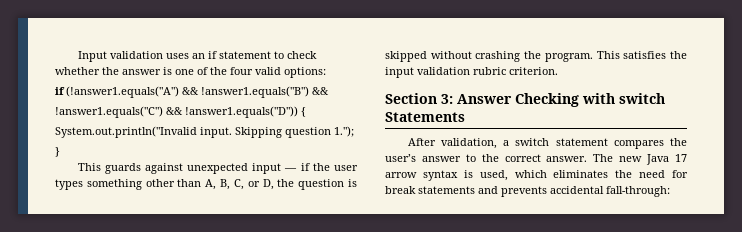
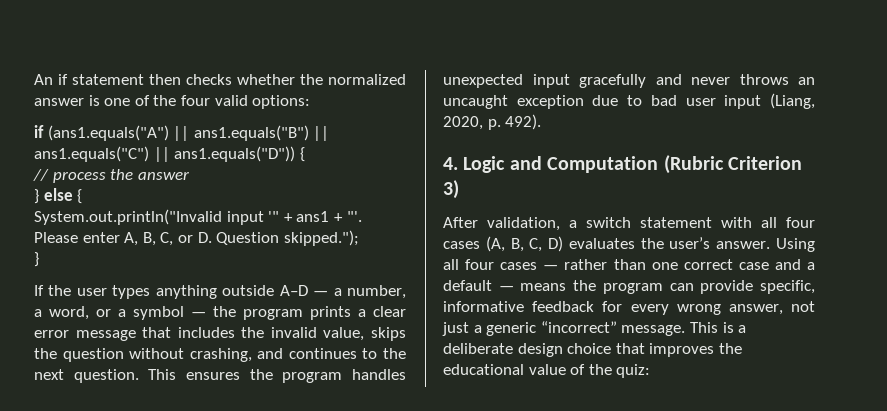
- Input validation uses an if statement to check whether the answer is one of the four valid options:
+ An if statement then checks whether the normalized answer is one of the four valid options:
- if (!answer1.equals("A") && !answer1.equals("B") &&
- !answer1.equals("C") && !answer1.equals("D")) {
- System.out.println("Invalid input. Skipping question 1.");
+ if (ans1.equals("A") || ans1.equals("B") || ans1.equals("C") || ans1.equals("D")) {
+ // process the answer
+ } else {
+ System.out.println("Invalid input '" + ans1 + "'. Please enter A, B, C, or D. Question skipped.");
  }
- This guards against unexpected input — if the user types something other than A, B, C, or D, the question is skipped without crashing the program. This satisfies the input validation rubric criterion.
- Section 3: Answer Checking with switch Statements
+ If the user types anything outside A–D — a number, a word, or a symbol — the program prints a clear error message that includes the invalid value, skips the question without crashing, and continues to the next question. This ensures the program handles unexpected input gracefully and never throws an uncaught exception due to bad user input (Liang, 2020, p. 492).
+ 4. Logic and Computation (Rubric Criterion 3)
- After validation, a switch statement compares the user’s answer to the correct answer. The new Java 17 arrow syntax is used, which eliminates the need for break statements and prevents accidental fall-through:
+ After validation, a switch statement with all four cases (A, B, C, D) evaluates the user’s answer. Using all four cases — rather than one correct case and a default — means the program can provide specific, informative feedback for every wrong answer, not just a generic “incorrect” message. This is a deliberate design choice that improves the educational value of the quiz:

